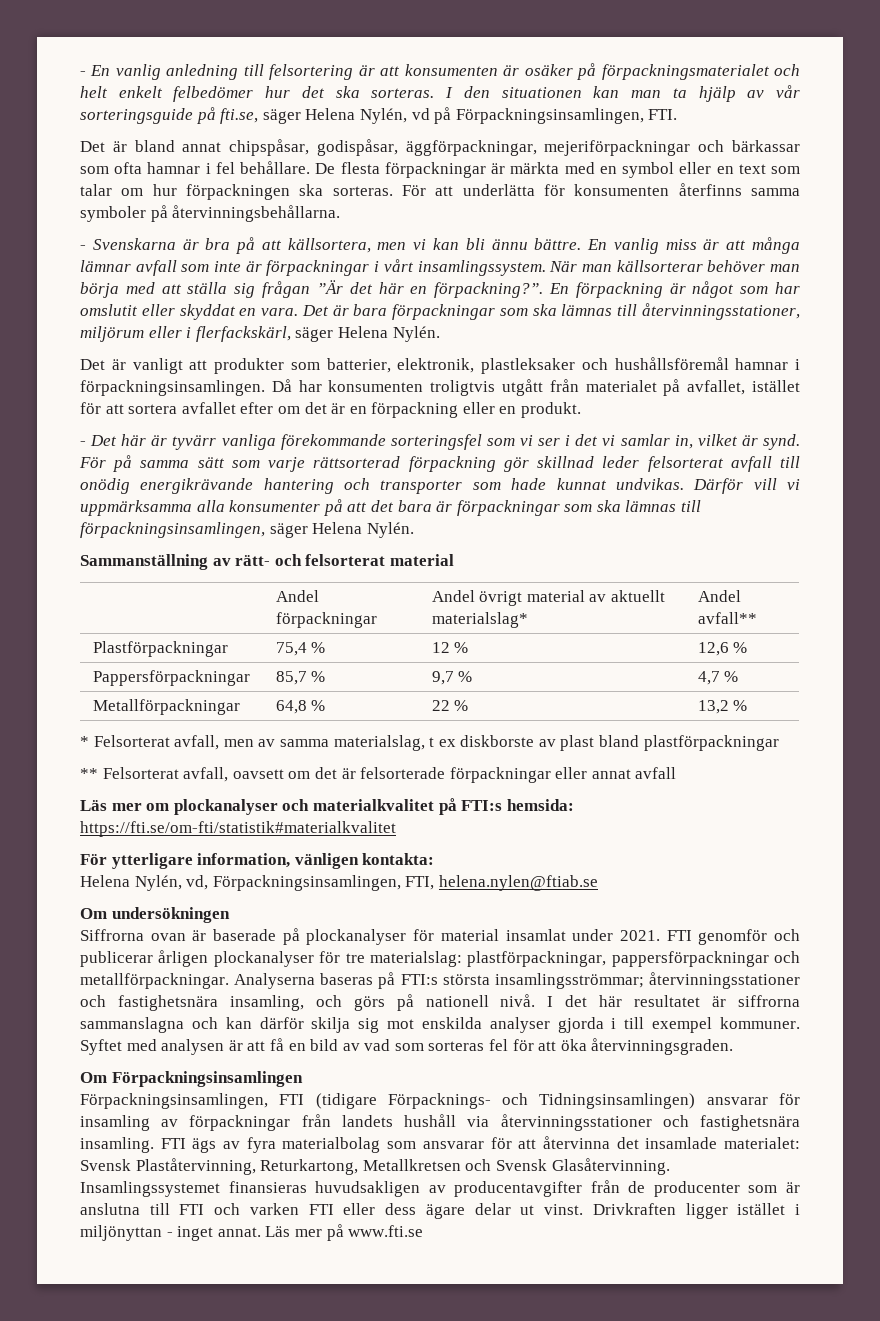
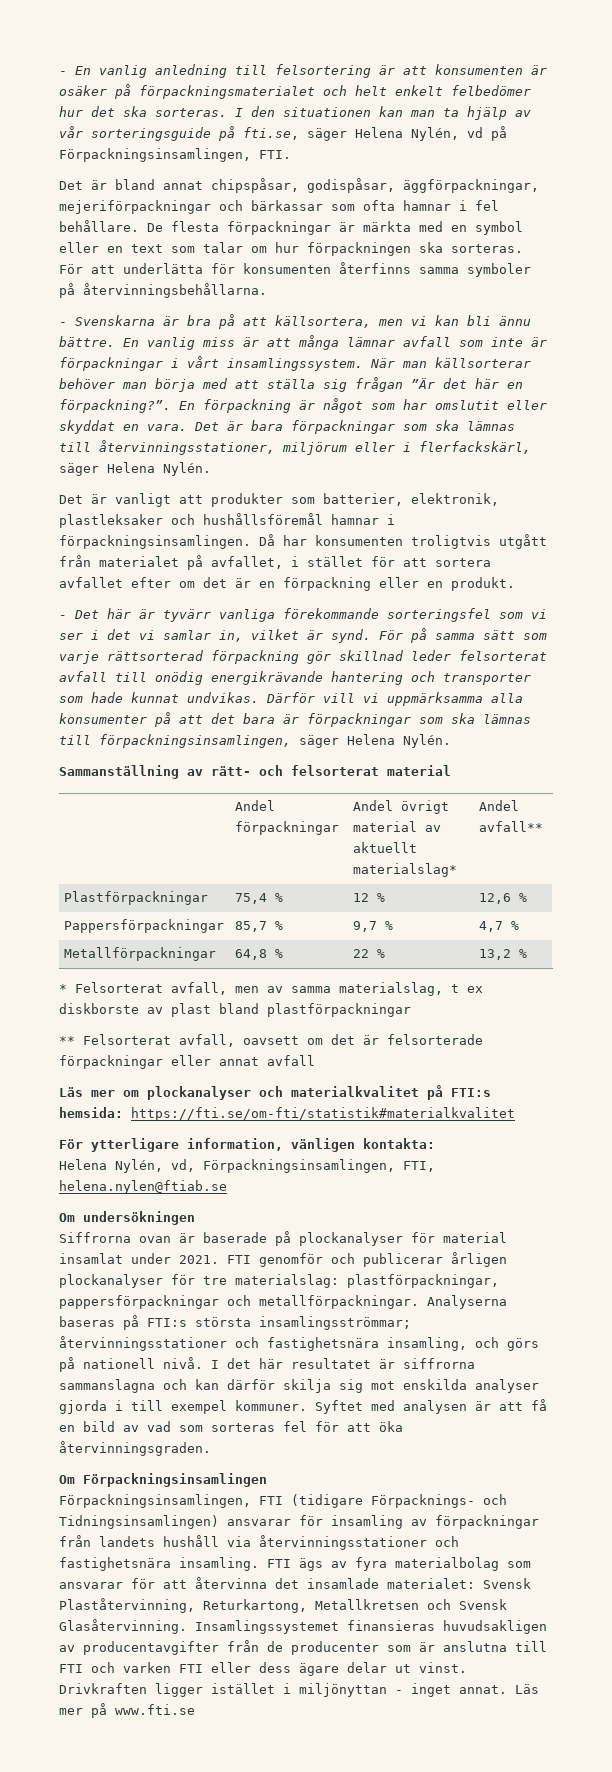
- Då har konsumenten troligtvis utgått från materialet på avfallet, istället för att sortera avfallet efter om det är en förpackning eller en produkt.
+ Då har konsumenten troligtvis utgått från materialet på avfallet, i stället för att sortera avfallet efter om det är en förpackning eller en produkt.

